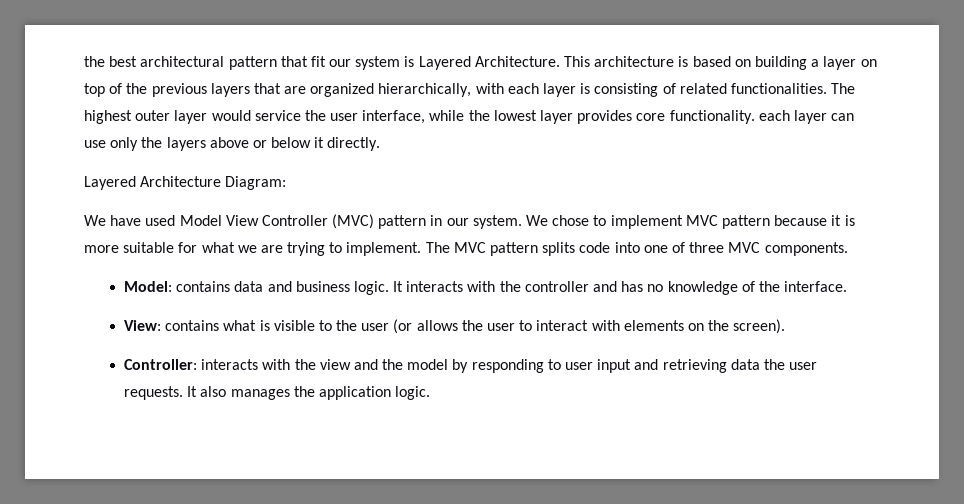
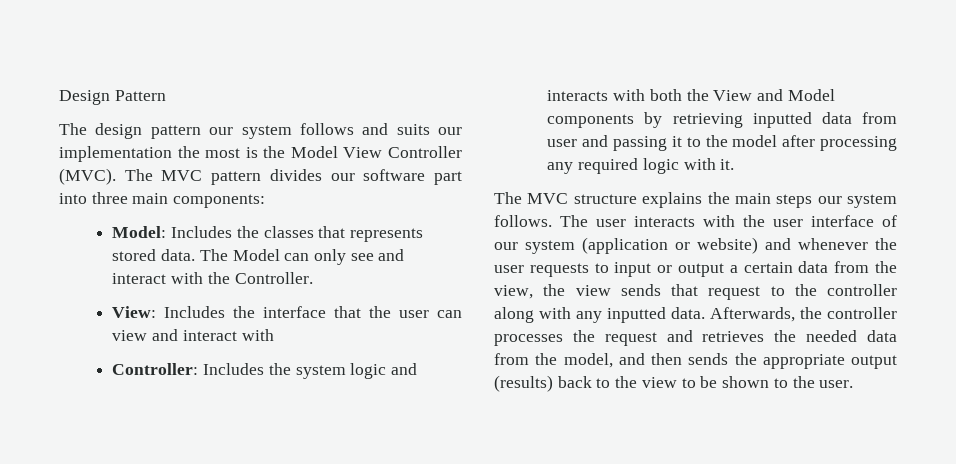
- the best architectural pattern that fit our system is Layered Architecture. This architecture is based on building a layer on top of the previous layers that are organized hierarchically, with each layer is consisting of related functionalities. The highest outer layer would service the user interface, while the lowest layer provides core functionality. each layer can use only the layers above or below it directly.
- Layered Architecture Diagram:
- We have used Model View Controller (MVC) pattern in our system. We chose to implement MVC pattern because it is more suitable for what we are trying to implement. The MVC pattern splits code into one of three MVC components.
- Model: contains data and business logic. It interacts with the controller and has no knowledge of the interface.
- View: contains what is visible to the user (or allows the user to interact with elements on the screen).
- Controller: interacts with the view and the model by responding to user input and retrieving data the user requests. It also manages the application logic.
+ Design Pattern
+ The design pattern our system follows and suits our implementation the most is the Model View Controller (MVC). The MVC pattern divides our software part into three main components:
+ Model: Includes the classes that represents stored data. The Model can only see and interact with the Controller.
+ View: Includes the interface that the user can view and interact with
+ Controller: Includes the system logic and interacts with both the View and Model components by retrieving inputted data from user and passing it to the model after processing any required logic with it.
+ The MVC structure explains the main steps our system follows. The user interacts with the user interface of our system (application or website) and whenever the user requests to input or output a certain data from the view, the view sends that request to the controller along with any inputted data. Afterwards, the controller processes the request and retrieves the needed data from the model, and then sends the appropriate output (results) back to the view to be shown to the user.

